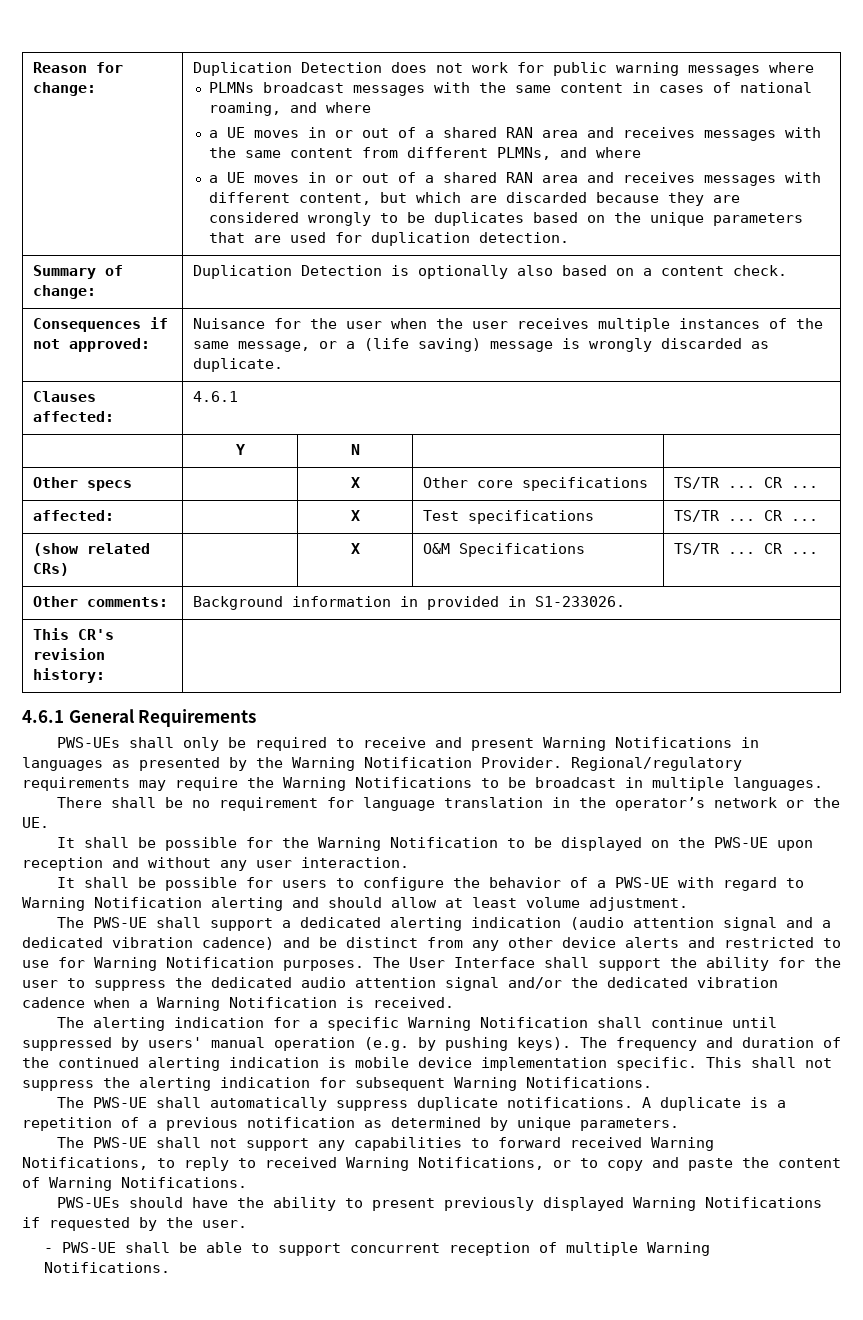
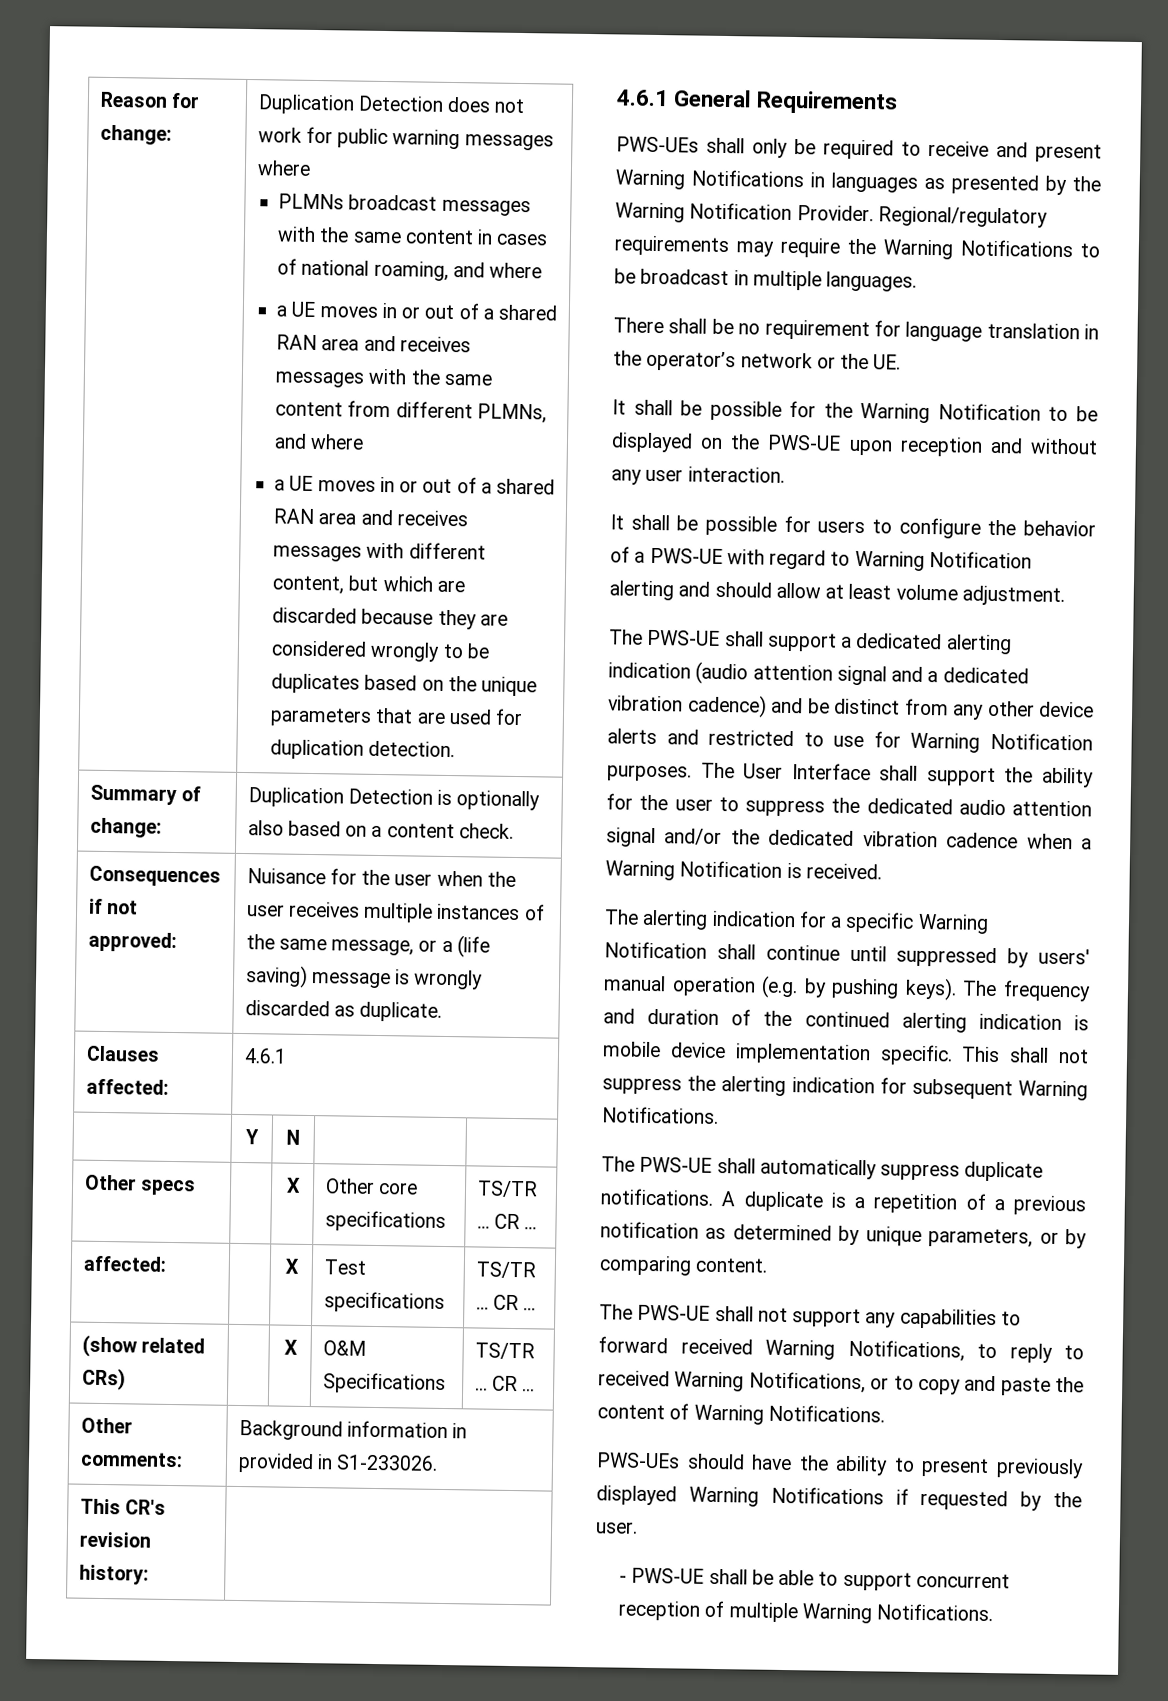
- A duplicate is a repetition of a previous notification as determined by unique parameters.
+ A duplicate is a repetition of a previous notification as determined by unique parameters, or by comparing content.

